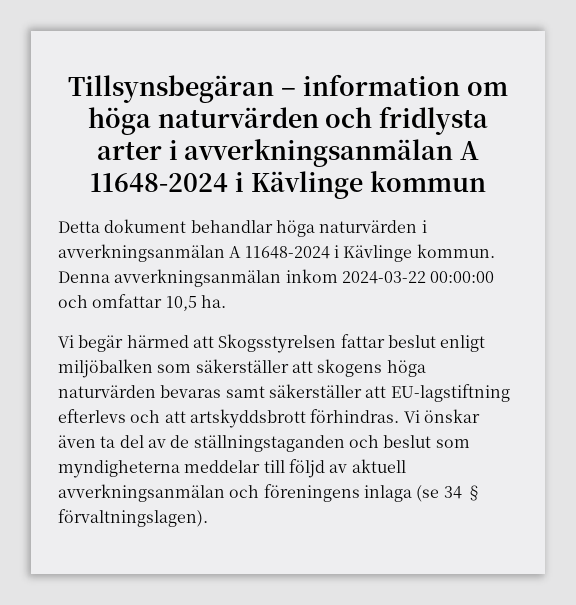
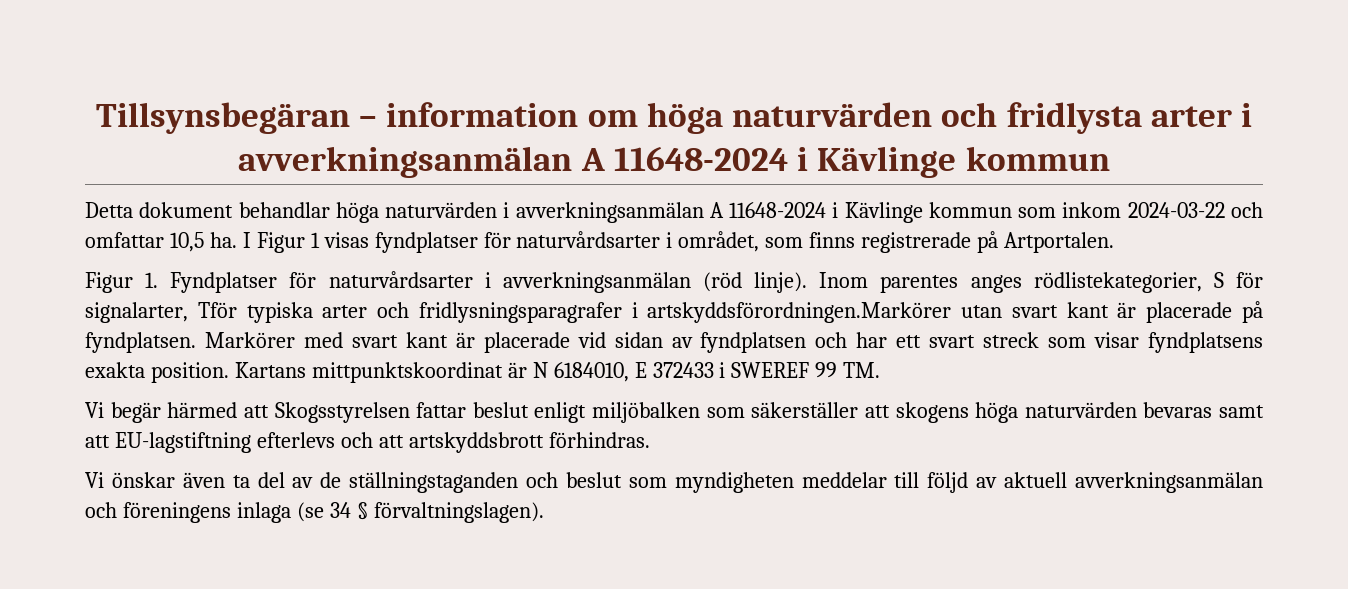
- Detta dokument behandlar höga naturvärden i avverkningsanmälan A 11648-2024 i Kävlinge kommun. Denna avverkningsanmälan inkom 2024-03-22 00:00:00 och omfattar 10,5 ha.
+ Detta dokument behandlar höga naturvärden i avverkningsanmälan A 11648-2024 i Kävlinge kommun som inkom 2024-03-22 och omfattar 10,5 ha. I Figur 1 visas fyndplatser för naturvårdsarter i området, som finns registrerade på Artportalen.
+ Figur 1. Fyndplatser för naturvårdsarter i avverkningsanmälan (röd linje). Inom parentes anges rödlistekategorier, S för signalarter, Tför typiska arter och fridlysningsparagrafer i artskyddsförordningen.Markörer utan svart kant är placerade på fyndplatsen. Markörer med svart kant är placerade vid sidan av fyndplatsen och har ett svart streck som visar fyndplatsens exakta position. Kartans mittpunktskoordinat är N 6184010, E 372433 i SWEREF 99 TM.
- Vi begär härmed att Skogsstyrelsen fattar beslut enligt miljöbalken som säkerställer att skogens höga naturvärden bevaras samt säkerställer att EU-lagstiftning efterlevs och att artskyddsbrott förhindras. Vi önskar även ta del av de ställningstaganden och beslut som myndigheterna meddelar till följd av aktuell avverkningsanmälan och föreningens inlaga (se 34 § förvaltningslagen).
+ Vi begär härmed att Skogsstyrelsen fattar beslut enligt miljöbalken som säkerställer att skogens höga naturvärden bevaras samt att EU-lagstiftning efterlevs och att artskyddsbrott förhindras.
+ Vi önskar även ta del av de ställningstaganden och beslut som myndigheten meddelar till följd av aktuell avverkningsanmälan och föreningens inlaga (se 34 § förvaltningslagen).

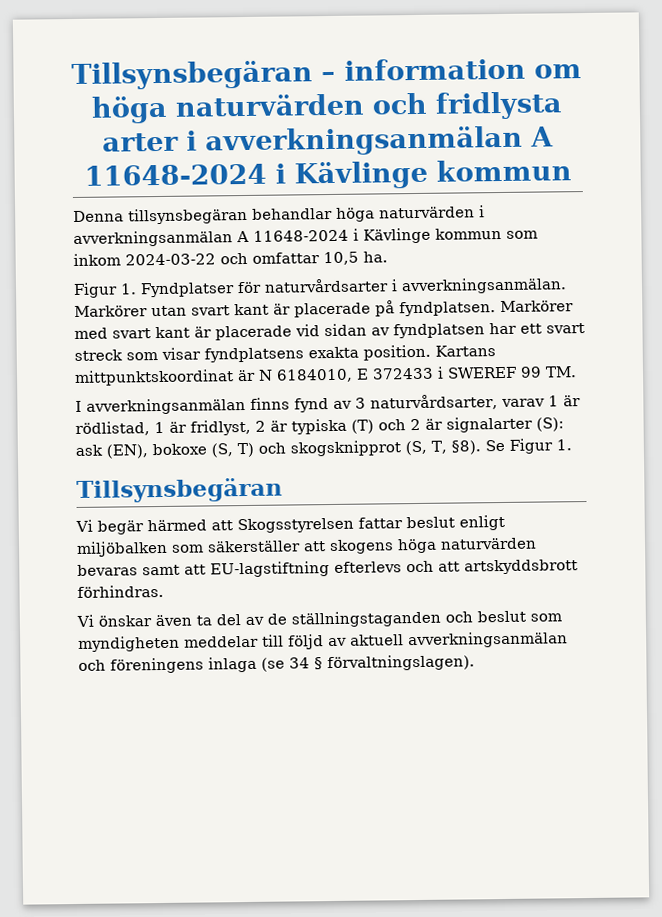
- Detta dokument behandlar höga naturvärden i avverkningsanmälan A 11648-2024 i Kävlinge kommun som inkom 2024-03-22 och omfattar 10,5 ha. I Figur 1 visas fyndplatser för naturvårdsarter i området, som finns registrerade på Artportalen.
+ Denna tillsynsbegäran behandlar höga naturvärden i avverkningsanmälan A 11648-2024 i Kävlinge kommun som inkom 2024-03-22 och omfattar 10,5 ha.
- Figur 1. Fyndplatser för naturvårdsarter i avverkningsanmälan (röd linje). Inom parentes anges rödlistekategorier, S för signalarter, Tför typiska arter och fridlysningsparagrafer i artskyddsförordningen.Markörer utan svart kant är placerade på fyndplatsen.
+ Figur 1. Fyndplatser för naturvårdsarter i avverkningsanmälan. Markörer utan svart kant är placerade på fyndplatsen.
- Markörer med svart kant är placerade vid sidan av fyndplatsen och har ett svart streck som visar fyndplatsens exakta position.
+ Markörer med svart kant är placerade vid sidan av fyndplatsen har ett svart streck som visar fyndplatsens exakta position.
+ I avverkningsanmälan finns fynd av 3 naturvårdsarter, varav 1 är rödlistad, 1 är fridlyst, 2 är typiska (T) och 2 är signalarter (S): ask (EN), bokoxe (S, T) och skogsknipprot (S, T, §8). Se Figur 1.
+ Tillsynsbegäran

